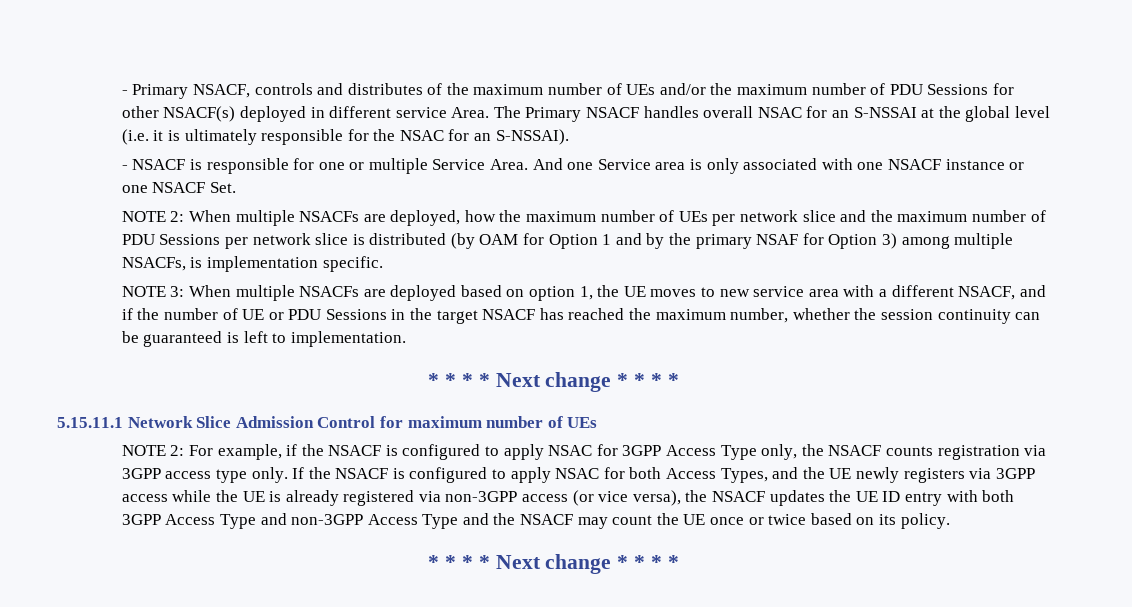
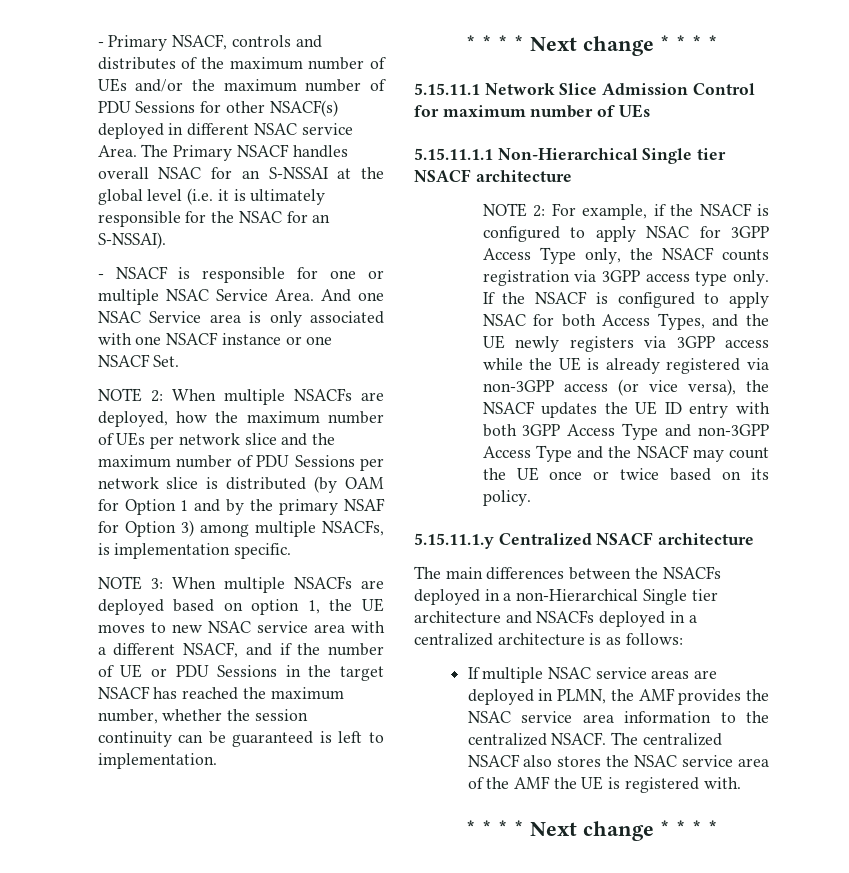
- - Primary NSACF, controls and distributes of the maximum number of UEs and/or the maximum number of PDU Sessions for other NSACF(s) deployed in different service Area.
+ - Primary NSACF, controls and distributes of the maximum number of UEs and/or the maximum number of PDU Sessions for other NSACF(s) deployed in different NSAC service Area.
- ‐ NSACF is responsible for one or multiple Service Area.
+ ‐ NSACF is responsible for one or multiple NSAC Service Area.
- And one Service area is only associated with one NSACF instance or one NSACF Set.
+ And one NSAC Service area is only associated with one NSACF instance or one NSACF Set.
- NOTE 3: When multiple NSACFs are deployed based on option 1, the UE moves to new service area with a different NSACF, and if the number of UE or PDU Sessions in the target NSACF has reached the maximum number, whether the session continuity can be guaranteed is left to implementation.
+ NOTE 3: When multiple NSACFs are deployed based on option 1, the UE moves to new NSAC service area with a different NSACF, and if the number of UE or PDU Sessions in the target NSACF has reached the maximum number, whether the session continuity can be guaranteed is left to implementation.
+ 5.15.11.1.1 Non-Hierarchical Single tier NSACF architecture
+ 5.15.11.1.y Centralized NSACF architecture
+ The main differences between the NSACFs deployed in a non-Hierarchical Single tier architecture and NSACFs deployed in a centralized architecture is as follows:
+ If multiple NSAC service areas are deployed in PLMN, the AMF provides the NSAC service area information to the centralized NSACF. The centralized NSACF also stores the NSAC service area of the AMF the UE is registered with.

